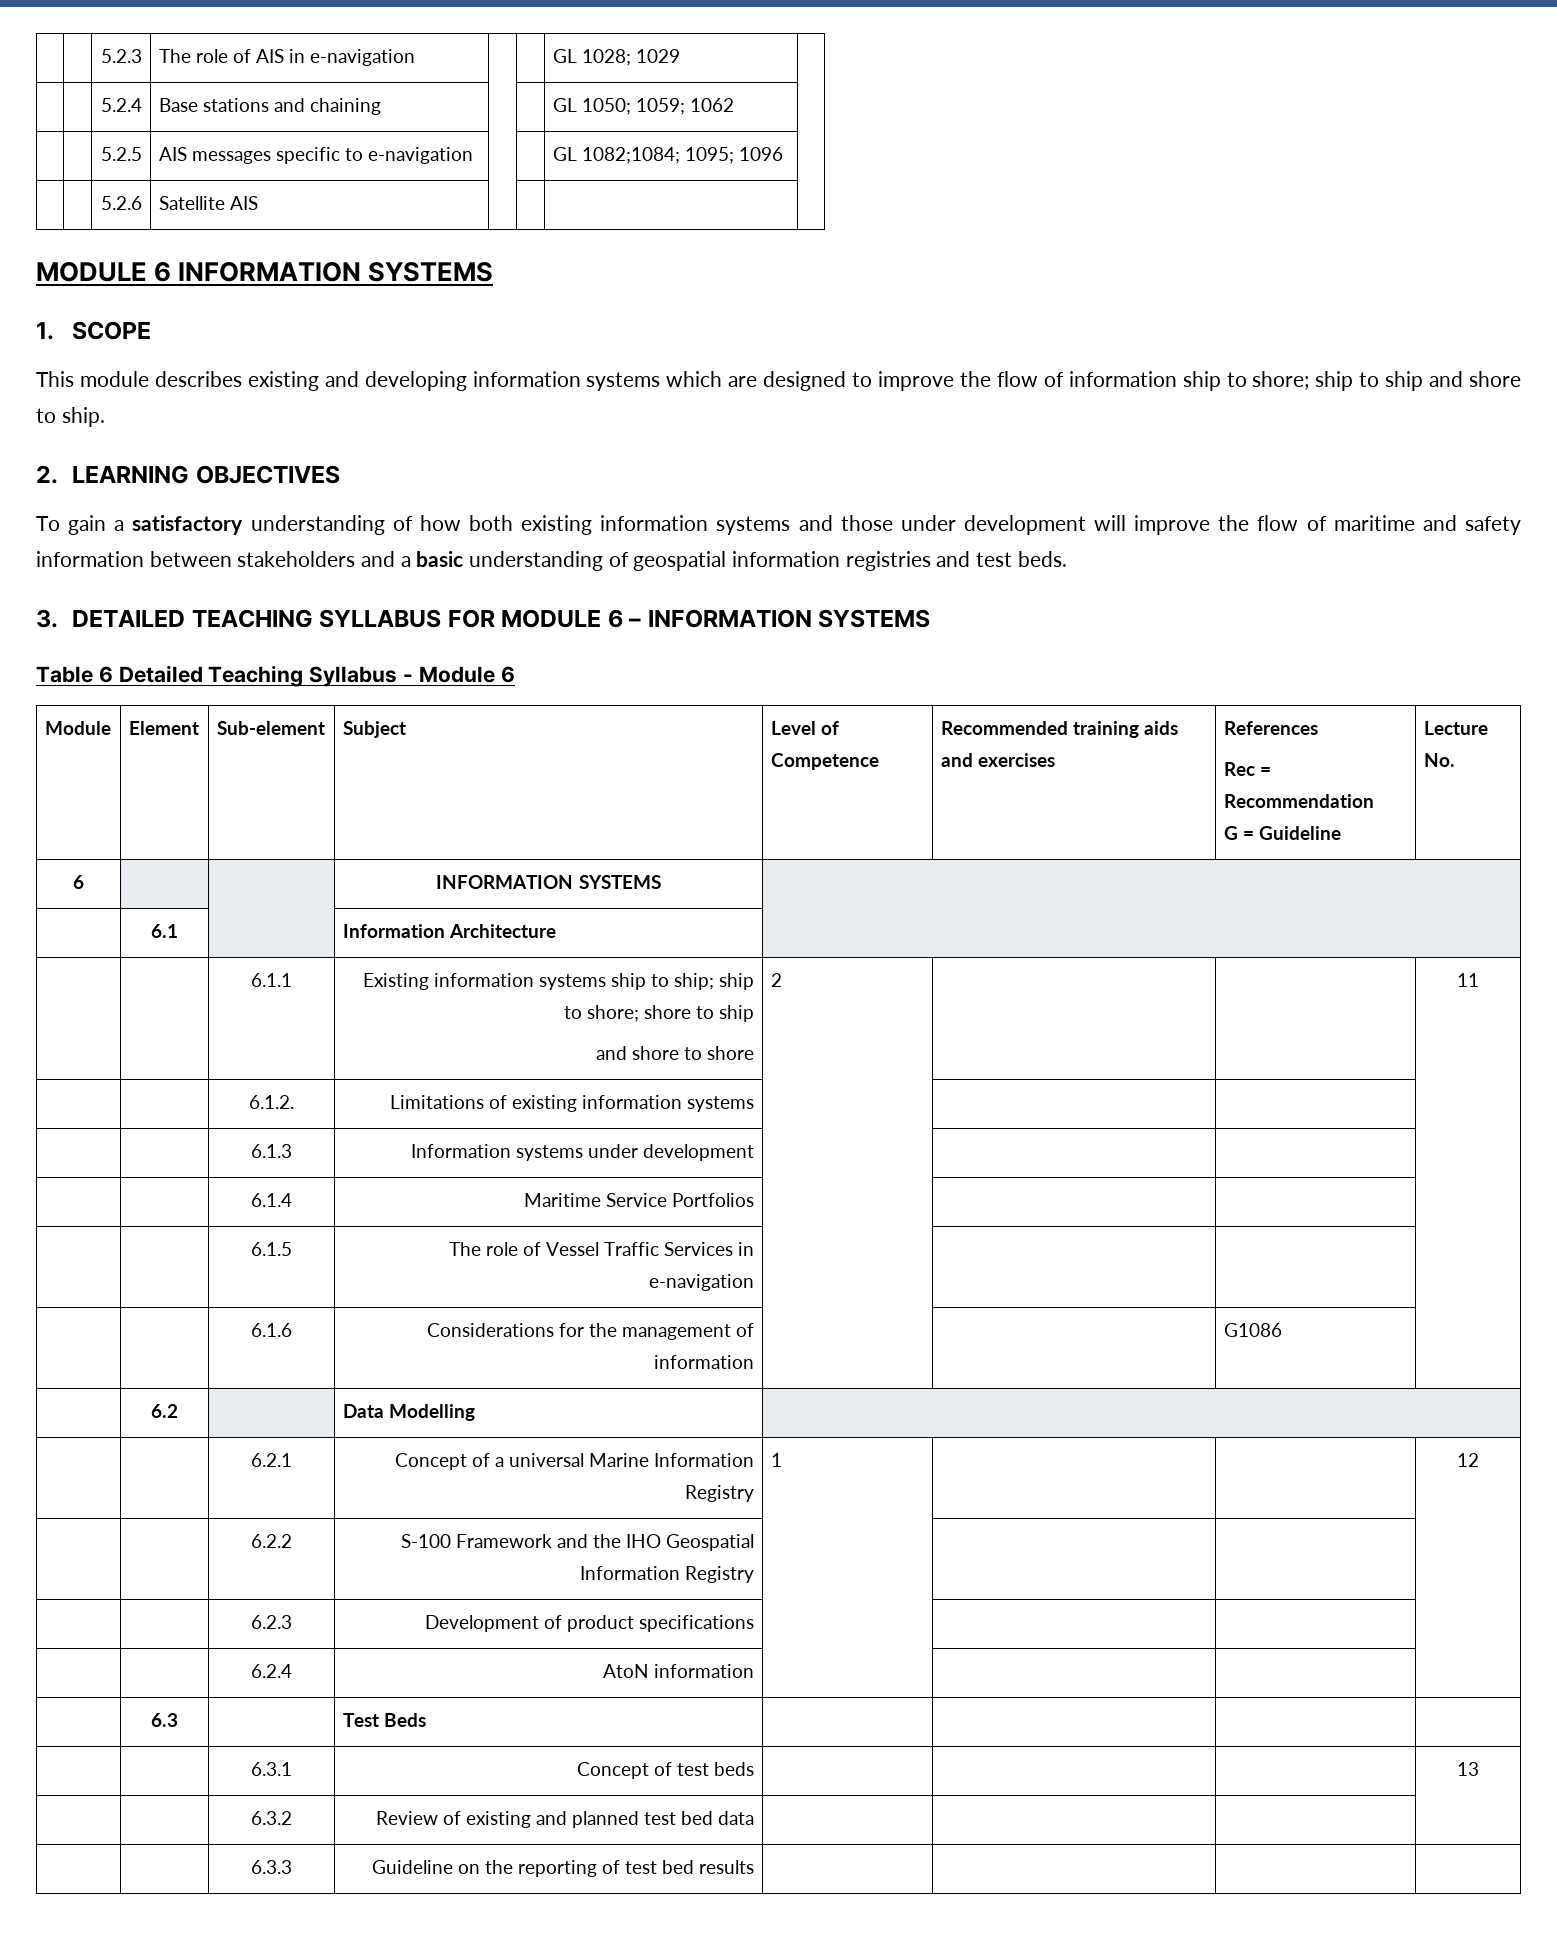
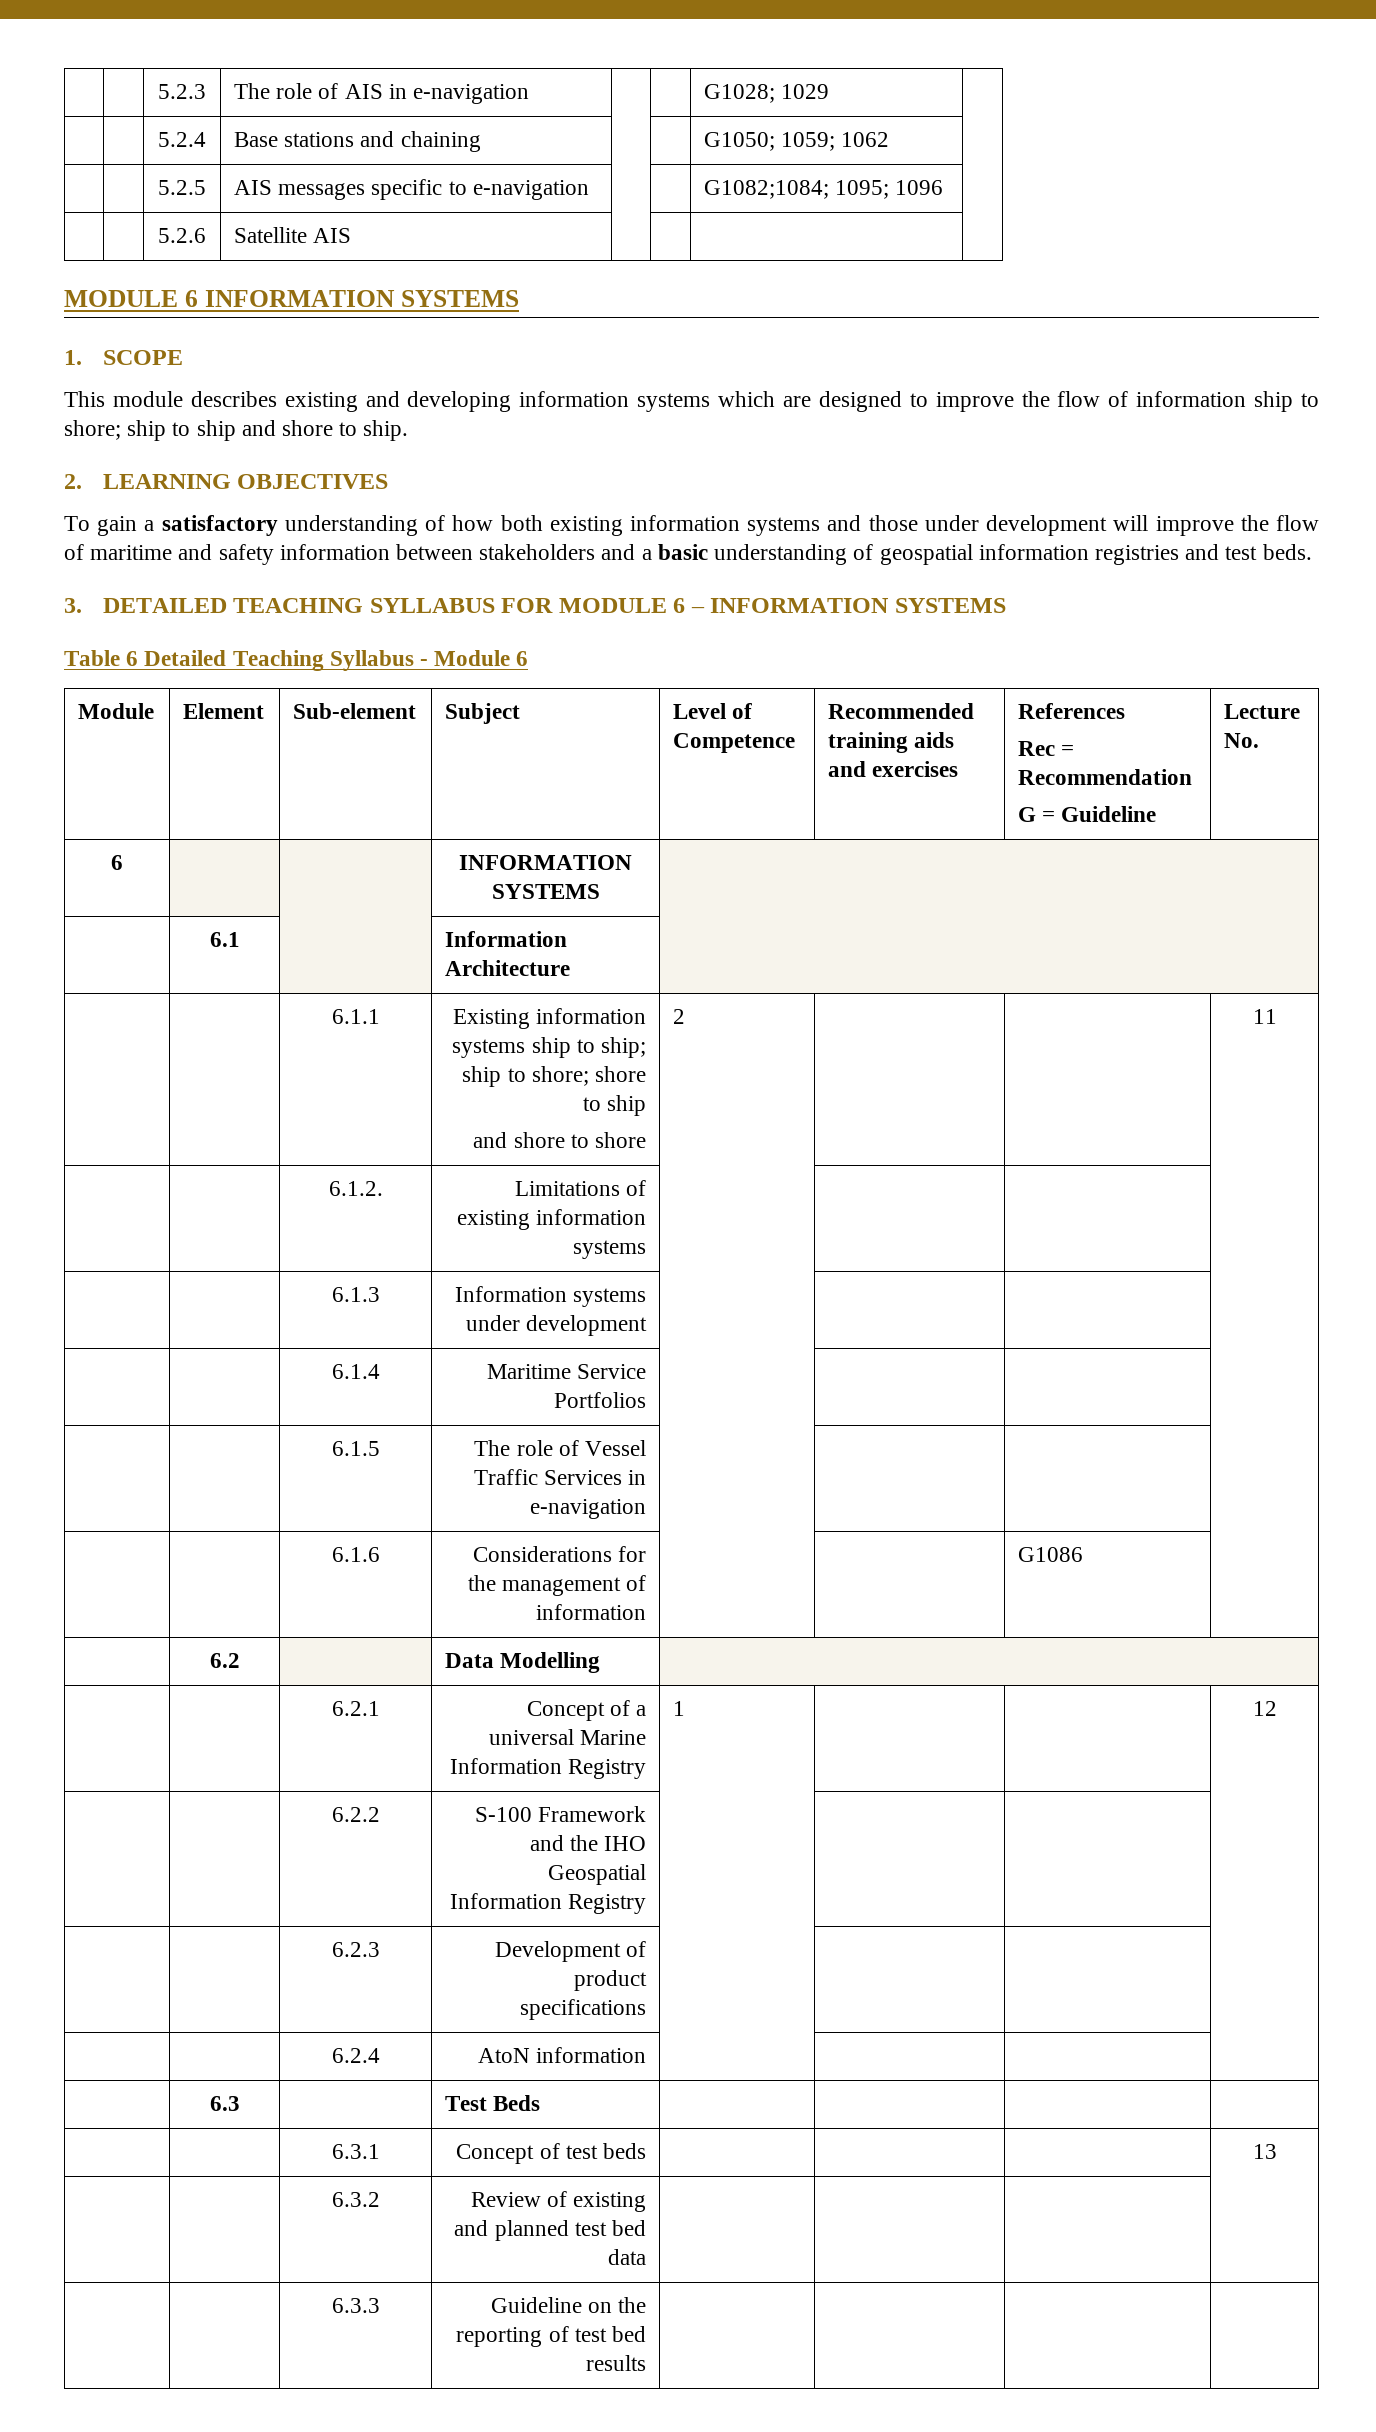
- | | 5.2.3 | The role of AIS in e-navigation | | | GL 1028; 1029 |
+ | | 5.2.3 | The role of AIS in e-navigation | | | G1028; 1029 |
- | | 5.2.4 | Base stations and chaining | | | GL 1050; 1059; 1062 |
+ | | 5.2.4 | Base stations and chaining | | | G1050; 1059; 1062 |
- | | 5.2.5 | AIS messages specific to e-navigation | | | GL 1082;1084; 1095; 1096 |
+ | | 5.2.5 | AIS messages specific to e-navigation | | | G1082;1084; 1095; 1096 |

